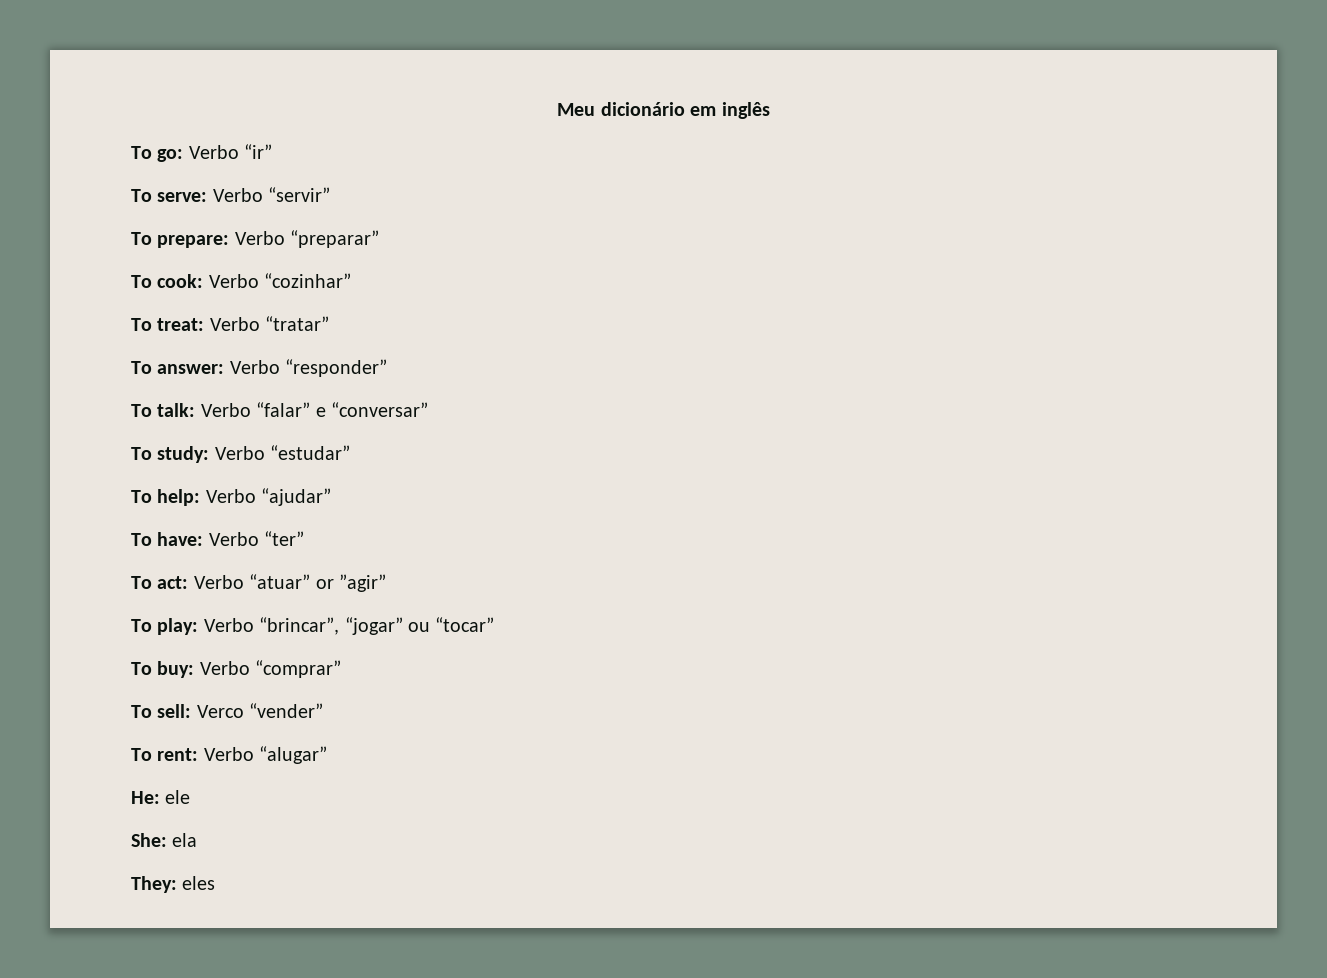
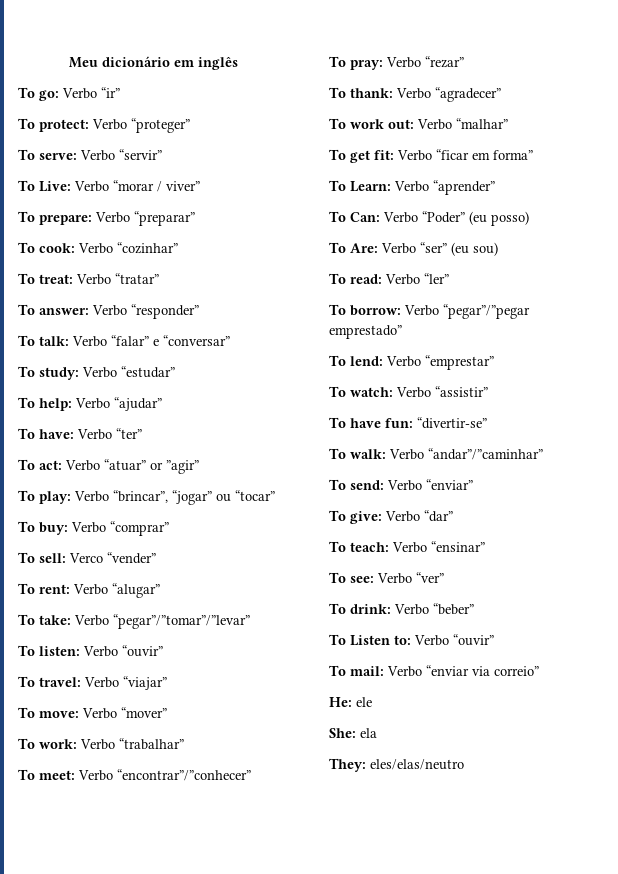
+ To protect: Verbo “proteger”
+ To Live: Verbo “morar / viver”
+ To take: Verbo “pegar”/”tomar”/”levar”
+ To listen: Verbo “ouvir”
+ To travel: Verbo “viajar”
+ To move: Verbo “mover”
+ To work: Verbo “trabalhar”
+ To meet: Verbo “encontrar”/”conhecer”
+ To pray: Verbo “rezar”
+ To thank: Verbo “agradecer”
+ To work out: Verbo “malhar”
+ To get fit: Verbo “ficar em forma”
+ To Learn: Verbo “aprender”
+ To Can: Verbo “Poder” (eu posso)
+ To Are: Verbo “ser” (eu sou)
+ To read: Verbo “ler”
+ To borrow: Verbo “pegar”/”pegar emprestado”
+ To lend: Verbo “emprestar”
+ To watch: Verbo “assistir”
+ To have fun: “divertir-se”
+ To walk: Verbo “andar”/”caminhar”
+ To send: Verbo “enviar”
+ To give: Verbo “dar”
+ To teach: Verbo “ensinar”
+ To see: Verbo “ver”
+ To drink: Verbo “beber”
+ To Listen to: Verbo “ouvir”
+ To mail: Verbo “enviar via correio”
- They: eles
+ They: eles/elas/neutro

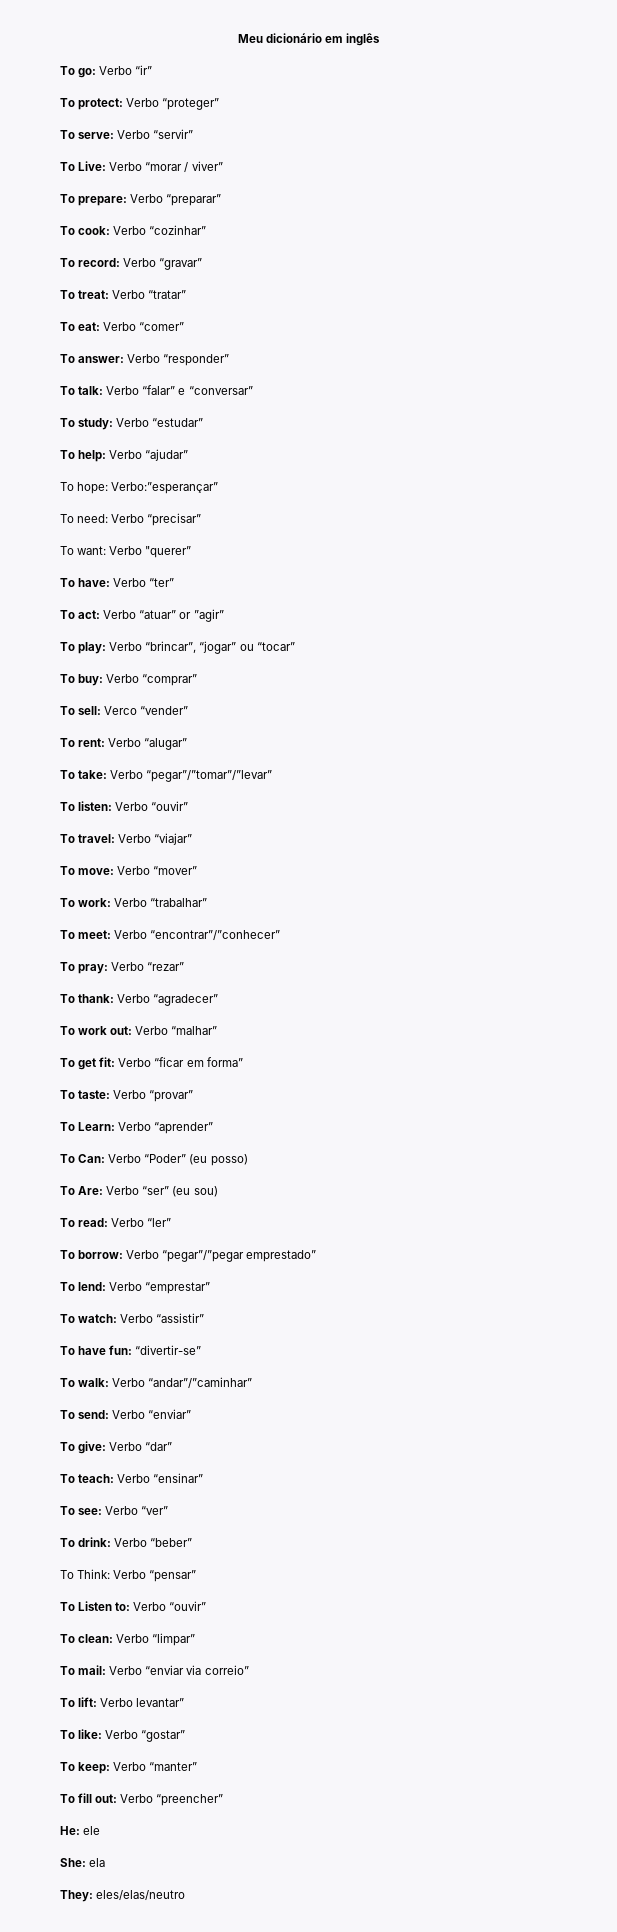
+ To record: Verbo “gravar”
+ To eat: Verbo “comer”
+ To hope: Verbo:”esperançar”
+ To need: Verbo “precisar”
+ To want: Verbo "querer”
+ To taste: Verbo “provar”
+ To Think: Verbo “pensar”
+ To clean: Verbo “limpar”
+ To lift: Verbo levantar”
+ To like: Verbo “gostar”
+ To keep: Verbo “manter”
+ To fill out: Verbo “preencher”

